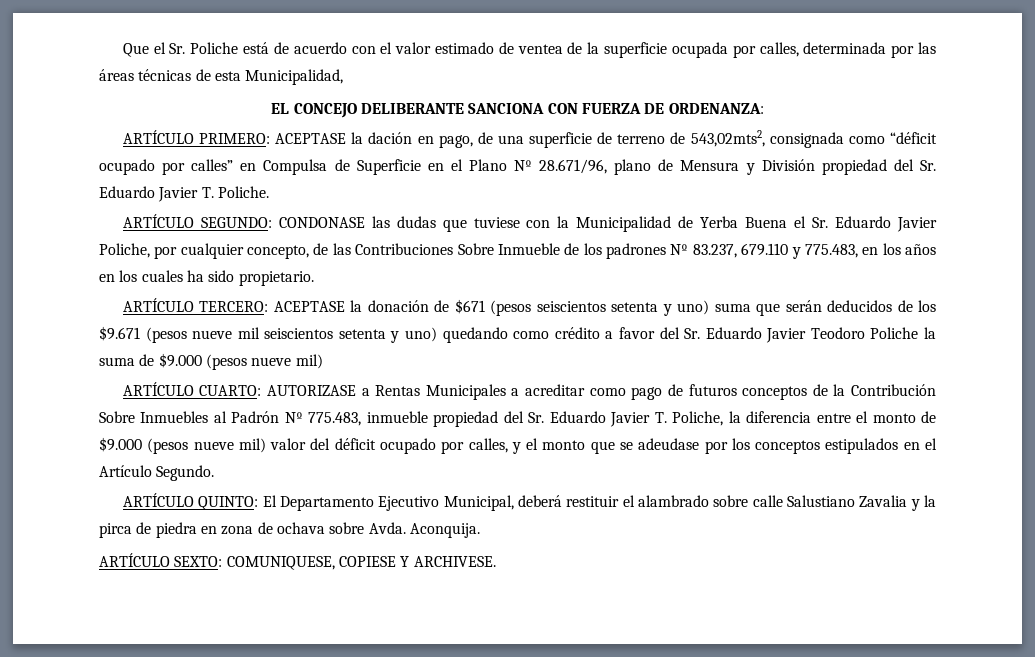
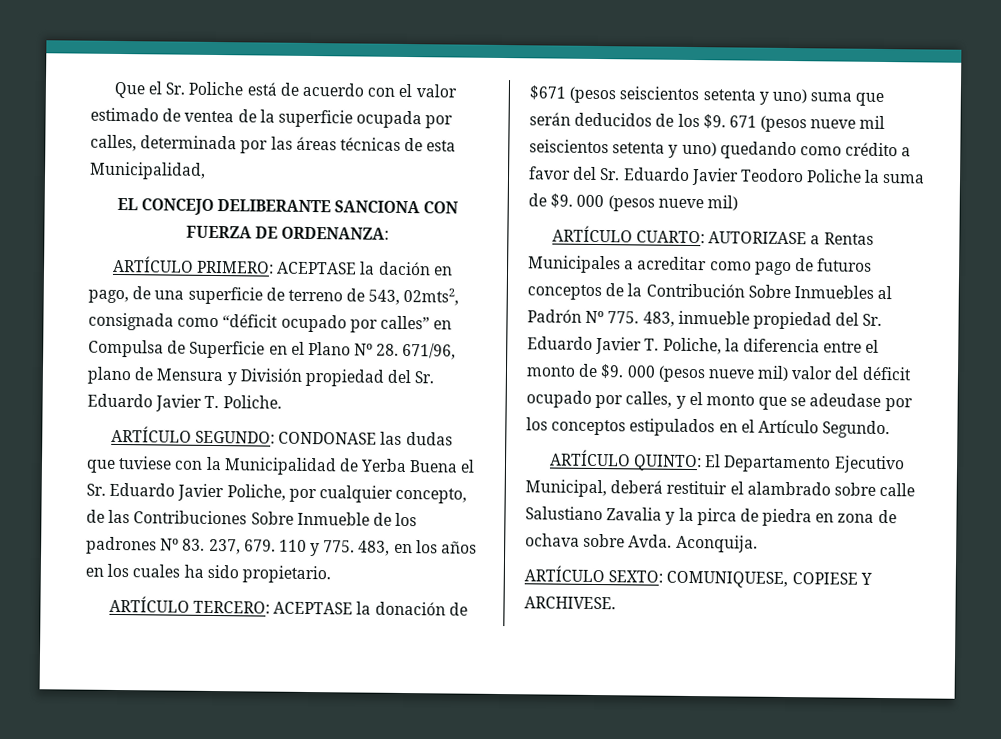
- ARTÍCULO PRIMERO: ACEPTASE la dación en pago, de una superficie de terreno de 543,02mts2, consignada como “déficit ocupado por calles” en Compulsa de Superficie en el Plano Nº 28.671/96, plano de Mensura y División propiedad del Sr. Eduardo Javier T. Poliche.
+ ARTÍCULO PRIMERO: ACEPTASE la dación en pago, de una superficie de terreno de 543, 02mts2, consignada como “déficit ocupado por calles” en Compulsa de Superficie en el Plano Nº 28. 671/96, plano de Mensura y División propiedad del Sr. Eduardo Javier T. Poliche.
- ARTÍCULO SEGUNDO: CONDONASE las dudas que tuviese con la Municipalidad de Yerba Buena el Sr. Eduardo Javier Poliche, por cualquier concepto, de las Contribuciones Sobre Inmueble de los padrones Nº 83.237, 679.110 y 775.483, en los años en los cuales ha sido propietario.
+ ARTÍCULO SEGUNDO: CONDONASE las dudas que tuviese con la Municipalidad de Yerba Buena el Sr. Eduardo Javier Poliche, por cualquier concepto, de las Contribuciones Sobre Inmueble de los padrones Nº 83. 237, 679. 110 y 775. 483, en los años en los cuales ha sido propietario.
- ARTÍCULO TERCERO: ACEPTASE la donación de $671 (pesos seiscientos setenta y uno) suma que serán deducidos de los $9.671 (pesos nueve mil seiscientos setenta y uno) quedando como crédito a favor del Sr. Eduardo Javier Teodoro Poliche la suma de $9.000 (pesos nueve mil)
+ ARTÍCULO TERCERO: ACEPTASE la donación de $671 (pesos seiscientos setenta y uno) suma que serán deducidos de los $9. 671 (pesos nueve mil seiscientos setenta y uno) quedando como crédito a favor del Sr. Eduardo Javier Teodoro Poliche la suma de $9. 000 (pesos nueve mil)
- ARTÍCULO CUARTO: AUTORIZASE a Rentas Municipales a acreditar como pago de futuros conceptos de la Contribución Sobre Inmuebles al Padrón Nº 775.483, inmueble propiedad del Sr. Eduardo Javier T. Poliche, la diferencia entre el monto de $9.000 (pesos nueve mil) valor del déficit ocupado por calles, y el monto que se adeudase por los conceptos estipulados en el Artículo Segundo.
+ ARTÍCULO CUARTO: AUTORIZASE a Rentas Municipales a acreditar como pago de futuros conceptos de la Contribución Sobre Inmuebles al Padrón Nº 775. 483, inmueble propiedad del Sr. Eduardo Javier T. Poliche, la diferencia entre el monto de $9. 000 (pesos nueve mil) valor del déficit ocupado por calles, y el monto que se adeudase por los conceptos estipulados en el Artículo Segundo.

